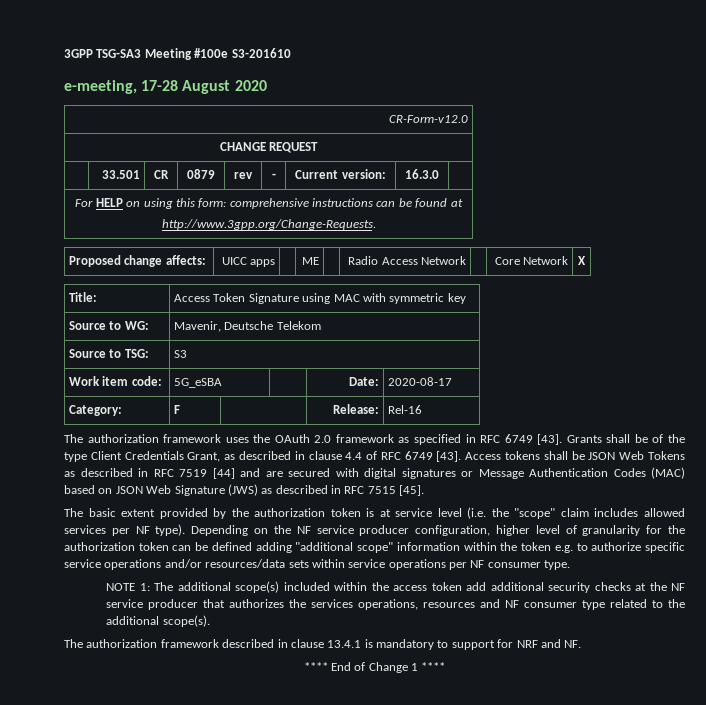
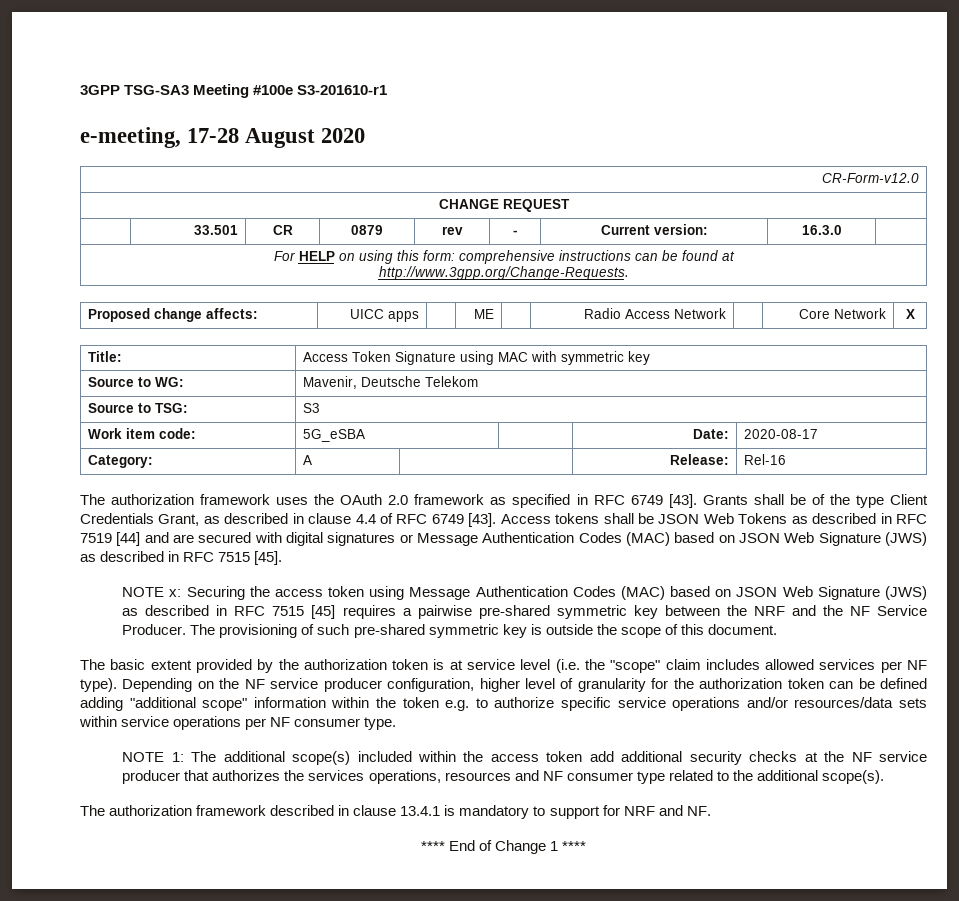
- 3GPP TSG-SA3 Meeting #100e S3-201610
+ 3GPP TSG-SA3 Meeting #100e S3-201610-r1
- Category: | F | | Release: | Rel-16
+ Category: | A | | Release: | Rel-16
+ NOTE x: Securing the access token using Message Authentication Codes (MAC) based on JSON Web Signature (JWS) as described in RFC 7515 [45] requires a pairwise pre-shared symmetric key between the NRF and the NF Service Producer. The provisioning of such pre-shared symmetric key is outside the scope of this document.

